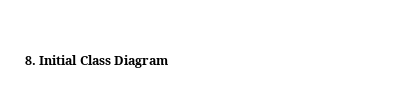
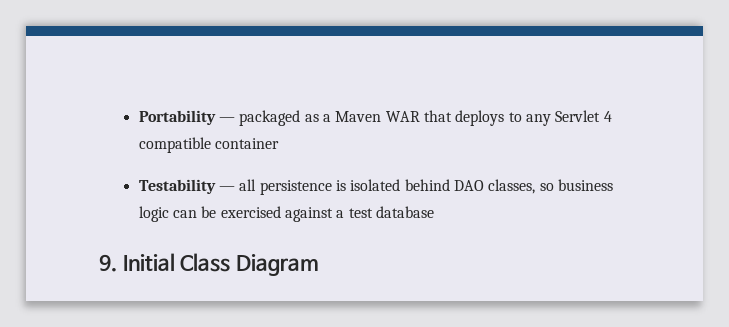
- 8. Initial Class Diagram
+ Portability — packaged as a Maven WAR that deploys to any Servlet 4 compatible container
+ Testability — all persistence is isolated behind DAO classes, so business logic can be exercised against a test database
+ 9. Initial Class Diagram

